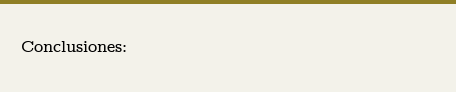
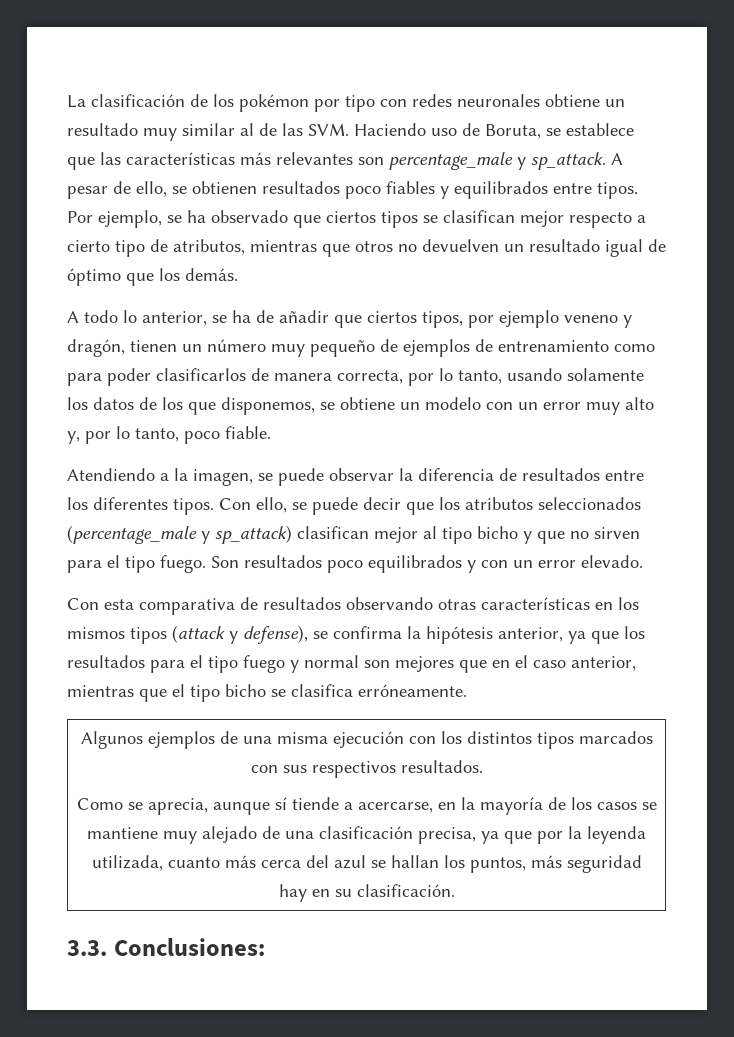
- Conclusiones:
+ La clasificación de los pokémon por tipo con redes neuronales obtiene un resultado muy similar al de las SVM. Haciendo uso de Boruta, se establece que las características más relevantes son percentage_male y sp_attack. A pesar de ello, se obtienen resultados poco fiables y equilibrados entre tipos. Por ejemplo, se ha observado que ciertos tipos se clasifican mejor respecto a cierto tipo de atributos, mientras que otros no devuelven un resultado igual de óptimo que los demás.
+ A todo lo anterior, se ha de añadir que ciertos tipos, por ejemplo veneno y dragón, tienen un número muy pequeño de ejemplos de entrenamiento como para poder clasificarlos de manera correcta, por lo tanto, usando solamente los datos de los que disponemos, se obtiene un modelo con un error muy alto y, por lo tanto, poco fiable.
+ Atendiendo a la imagen, se puede observar la diferencia de resultados entre los diferentes tipos. Con ello, se puede decir que los atributos seleccionados (percentage_male y sp_attack) clasifican mejor al tipo bicho y que no sirven para el tipo fuego. Son resultados poco equilibrados y con un error elevado.
+ Con esta comparativa de resultados observando otras características en los mismos tipos (attack y defense), se confirma la hipótesis anterior, ya que los resultados para el tipo fuego y normal son mejores que en el caso anterior, mientras que el tipo bicho se clasifica erróneamente.
+ Algunos ejemplos de una misma ejecución con los distintos tipos marcados con sus respectivos resultados.
+ Como se aprecia, aunque sí tiende a acercarse, en la mayoría de los casos se mantiene muy alejado de una clasificación precisa, ya que por la leyenda utilizada, cuanto más cerca del azul se hallan los puntos, más seguridad hay en su clasificación.
+ 3.3. Conclusiones:

